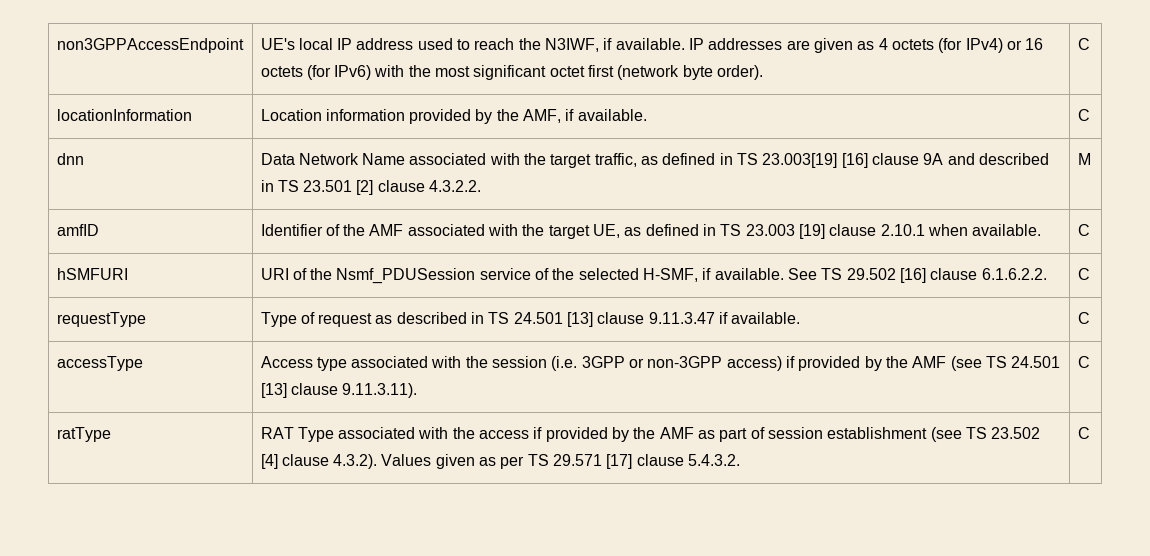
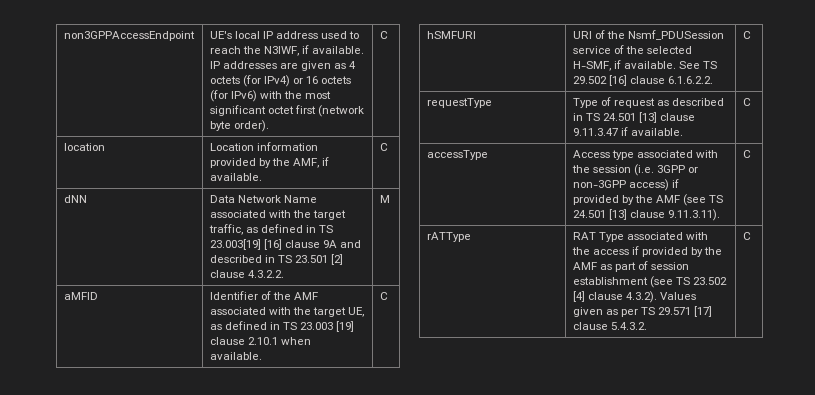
- locationInformation | Location information provided by the AMF, if available. | C
+ location | Location information provided by the AMF, if available. | C
- dnn | Data Network Name associated with the target traffic, as defined in TS 23.003[19] [16] clause 9A and described in TS 23.501 [2] clause 4.3.2.2. | M
+ dNN | Data Network Name associated with the target traffic, as defined in TS 23.003[19] [16] clause 9A and described in TS 23.501 [2] clause 4.3.2.2. | M
- amfID | Identifier of the AMF associated with the target UE, as defined in TS 23.003 [19] clause 2.10.1 when available. | C
+ aMFID | Identifier of the AMF associated with the target UE, as defined in TS 23.003 [19] clause 2.10.1 when available. | C
- ratType | RAT Type associated with the access if provided by the AMF as part of session establishment (see TS 23.502 [4] clause 4.3.2). Values given as per TS 29.571 [17] clause 5.4.3.2. | C
+ rATType | RAT Type associated with the access if provided by the AMF as part of session establishment (see TS 23.502 [4] clause 4.3.2). Values given as per TS 29.571 [17] clause 5.4.3.2. | C

